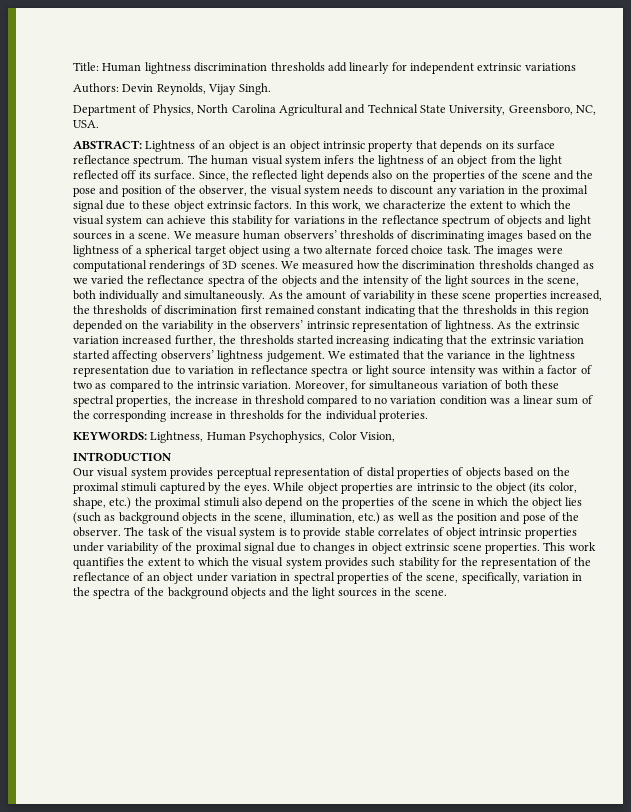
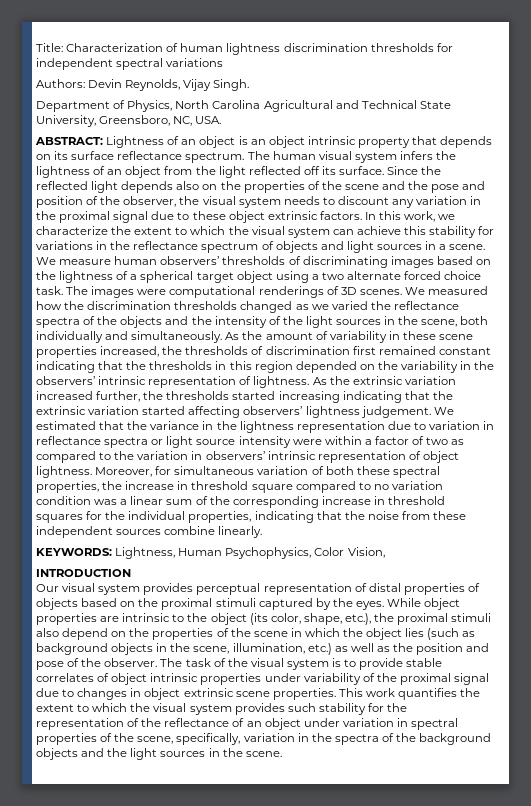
- Title: Human lightness discrimination thresholds add linearly for independent extrinsic variations
+ Title: Characterization of human lightness discrimination thresholds for independent spectral variations
- Since, the reflected light depends also on the properties of the scene and the pose and position of the observer, the visual system needs to discount any variation in the proximal signal due to these object extrinsic factors.
+ Since the reflected light depends also on the properties of the scene and the pose and position of the observer, the visual system needs to discount any variation in the proximal signal due to these object extrinsic factors.
- We estimated that the variance in the lightness representation due to variation in reflectance spectra or light source intensity was within a factor of two as compared to the intrinsic variation.
+ We estimated that the variance in the lightness representation due to variation in reflectance spectra or light source intensity were within a factor of two as compared to the variation in observers’ intrinsic representation of object lightness.
- Moreover, for simultaneous variation of both these spectral properties, the increase in threshold compared to no variation condition was a linear sum of the corresponding increase in thresholds for the individual proteries.
+ Moreover, for simultaneous variation of both these spectral properties, the increase in threshold square compared to no variation condition was a linear sum of the corresponding increase in threshold squares for the individual properties, indicating that the noise from these independent sources combine linearly.
- While object properties are intrinsic to the object (its color, shape, etc.) the proximal stimuli also depend on the properties of the scene in which the object lies (such as background objects in the scene, illumination, etc.) as well as the position and pose of the observer.
+ While object properties are intrinsic to the object (its color, shape, etc.), the proximal stimuli also depend on the properties of the scene in which the object lies (such as background objects in the scene, illumination, etc.) as well as the position and pose of the observer.

